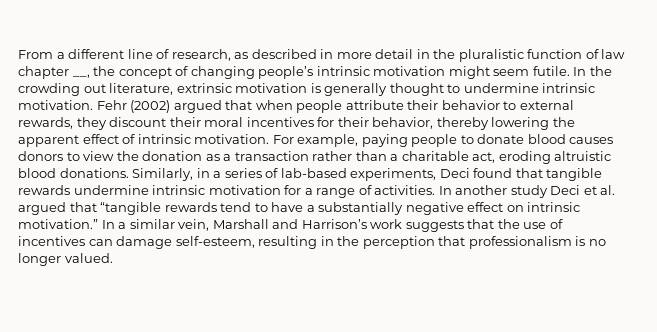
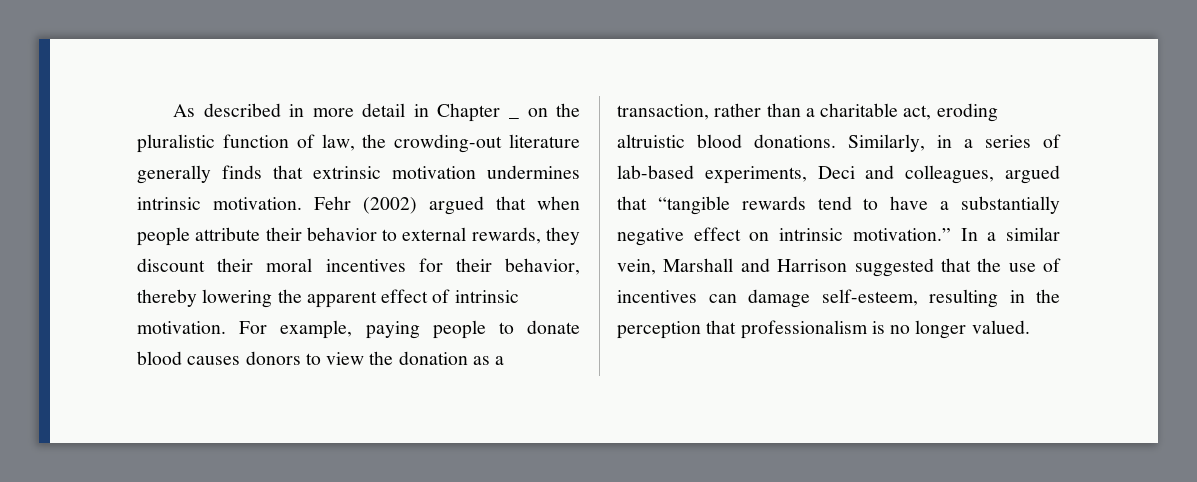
- From a different line of research, as described in more detail in the pluralistic function of law chapter __, the concept of changing people’s intrinsic motivation might seem futile. In the crowding out literature, extrinsic motivation is generally thought to undermine intrinsic motivation.
+ As described in more detail in Chapter _ on the pluralistic function of law, the crowding-out literature generally finds that extrinsic motivation undermines intrinsic motivation.
- For example, paying people to donate blood causes donors to view the donation as a transaction rather than a charitable act, eroding altruistic blood donations.
+ For example, paying people to donate blood causes donors to view the donation as a transaction, rather than a charitable act, eroding altruistic blood donations.
- Similarly, in a series of lab-based experiments, Deci found that tangible rewards undermine intrinsic motivation for a range of activities. In another study Deci et al. argued that “tangible rewards tend to have a substantially negative effect on intrinsic motivation.”
+ Similarly, in a series of lab-based experiments, Deci and colleagues, argued that “tangible rewards tend to have a substantially negative effect on intrinsic motivation.”
- In a similar vein, Marshall and Harrison’s work suggests that the use of incentives can damage self-esteem, resulting in the perception that professionalism is no longer valued.
+ In a similar vein, Marshall and Harrison suggested that the use of incentives can damage self-esteem, resulting in the perception that professionalism is no longer valued.

